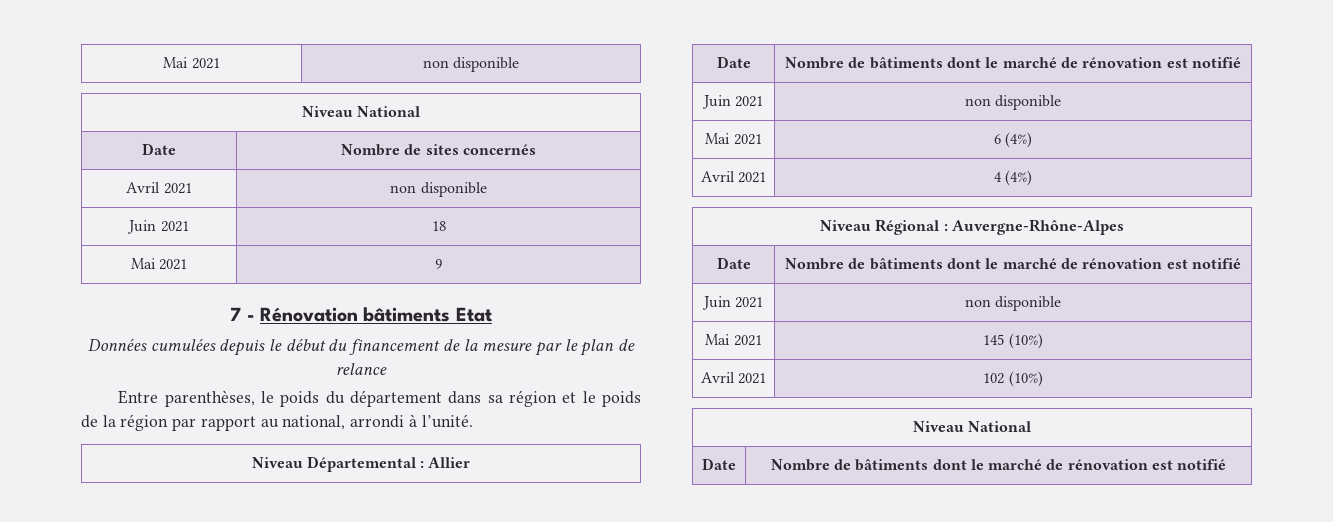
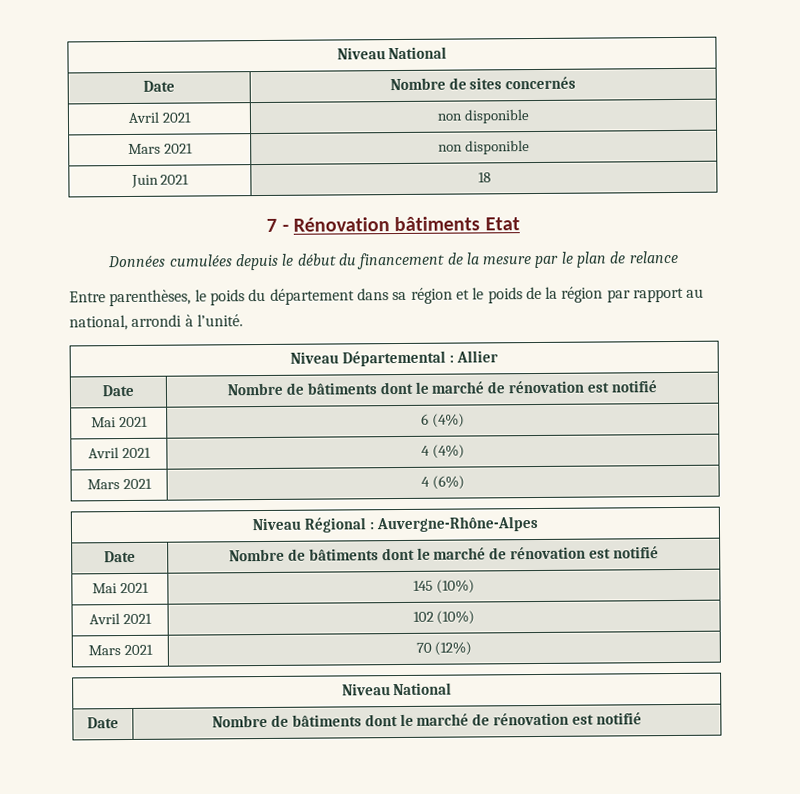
- Mai 2021 | non disponible
+ Mars 2021 | non disponible
- Mai 2021 | 9
  Niveau Départemental : Allier
  Date | Nombre de bâtiments dont le marché de rénovation est notifié
- Juin 2021 | non disponible
+ Mars 2021 | 4 (6%)
  Niveau Régional : Auvergne-Rhône-Alpes
  Date | Nombre de bâtiments dont le marché de rénovation est notifié
- Juin 2021 | non disponible
+ Mars 2021 | 70 (12%)

